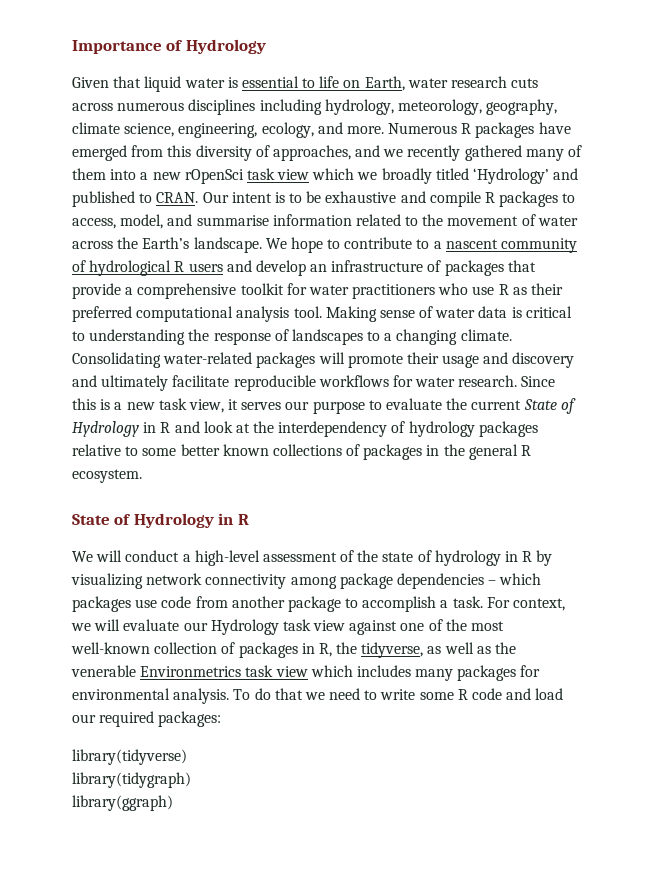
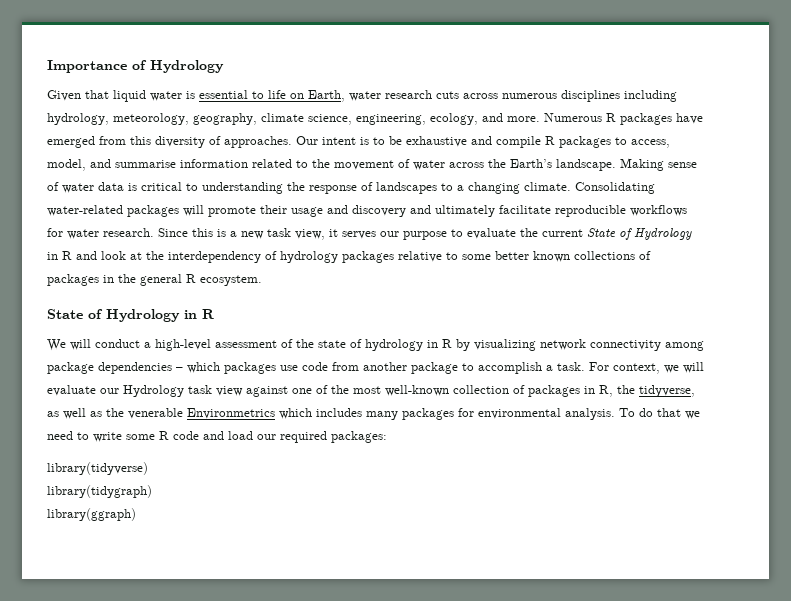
- Numerous R packages have emerged from this diversity of approaches, and we recently gathered many of them into a new rOpenSci task view which we broadly titled ‘Hydrology’ and published to CRAN.
+ Numerous R packages have emerged from this diversity of approaches.
- We hope to contribute to a nascent community of hydrological R users and develop an infrastructure of packages that provide a comprehensive toolkit for water practitioners who use R as their preferred computational analysis tool.
- For context, we will evaluate our Hydrology task view against one of the most well-known collection of packages in R, the tidyverse, as well as the venerable Environmetrics task view which includes many packages for environmental analysis.
+ For context, we will evaluate our Hydrology task view against one of the most well-known collection of packages in R, the tidyverse, as well as the venerable Environmetrics which includes many packages for environmental analysis.

